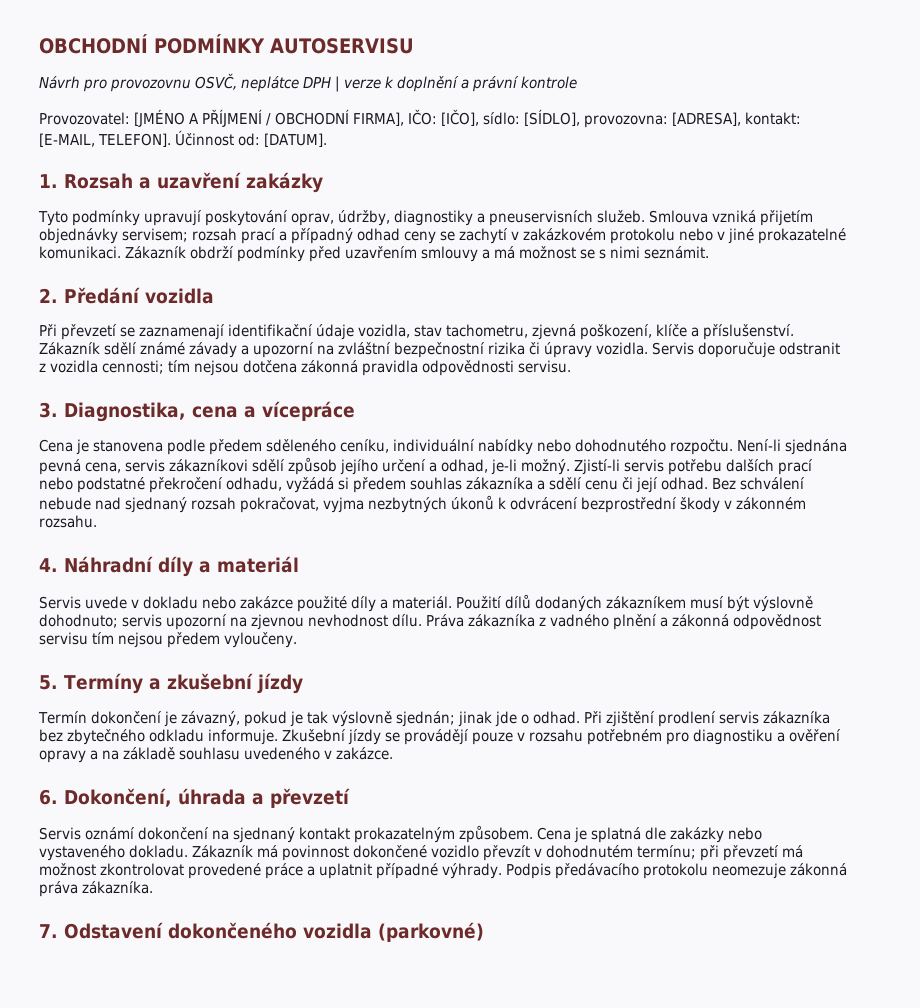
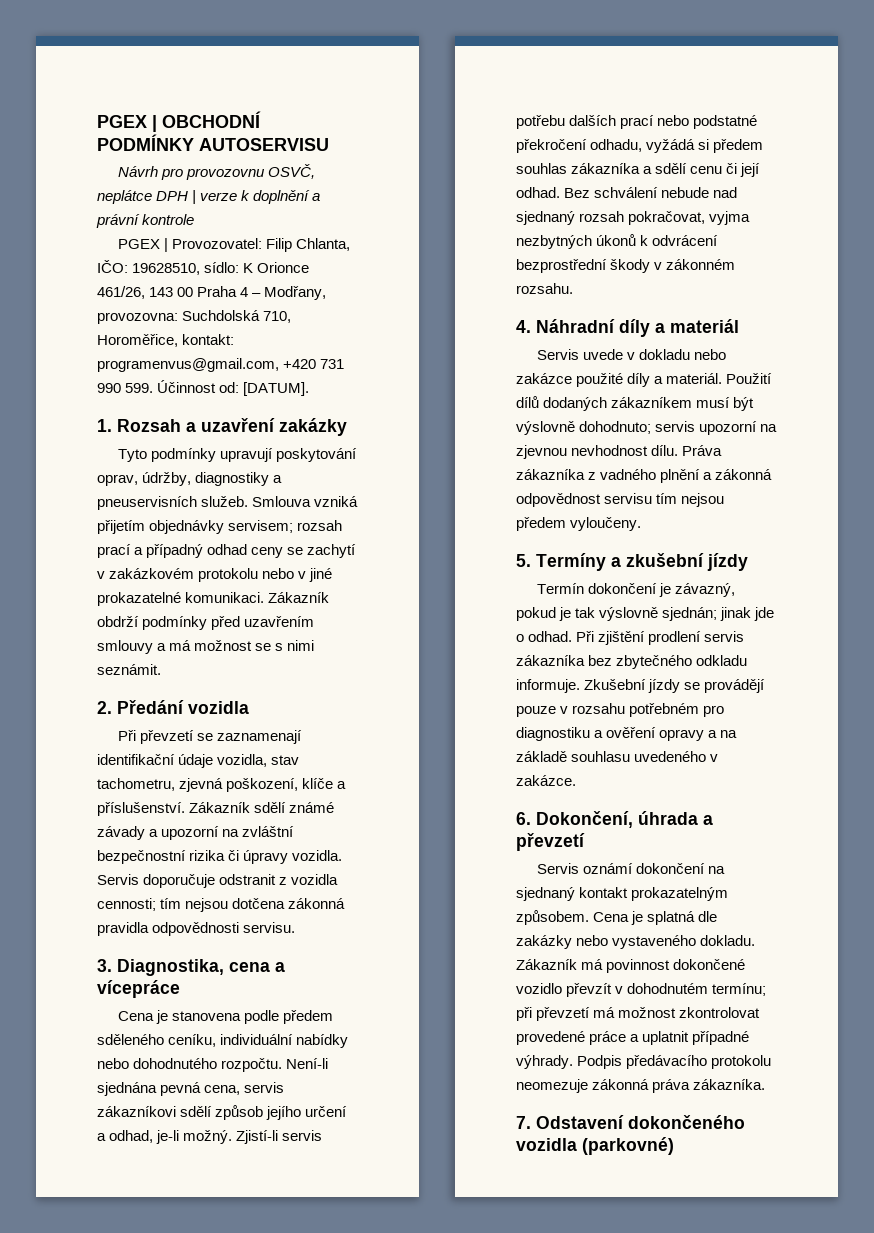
- OBCHODNÍ PODMÍNKY AUTOSERVISU
+ PGEX | OBCHODNÍ PODMÍNKY AUTOSERVISU
- Provozovatel: [JMÉNO A PŘÍJMENÍ / OBCHODNÍ FIRMA], IČO: [IČO], sídlo: [SÍDLO], provozovna: [ADRESA], kontakt: [E-MAIL, TELEFON]. Účinnost od: [DATUM].
+ PGEX | Provozovatel: Filip Chlanta, IČO: 19628510, sídlo: K Orionce 461/26, 143 00 Praha 4 – Modřany, provozovna: Suchdolská 710, Horoměřice, kontakt: programenvus@gmail.com, +420 731 990 599. Účinnost od: [DATUM].

